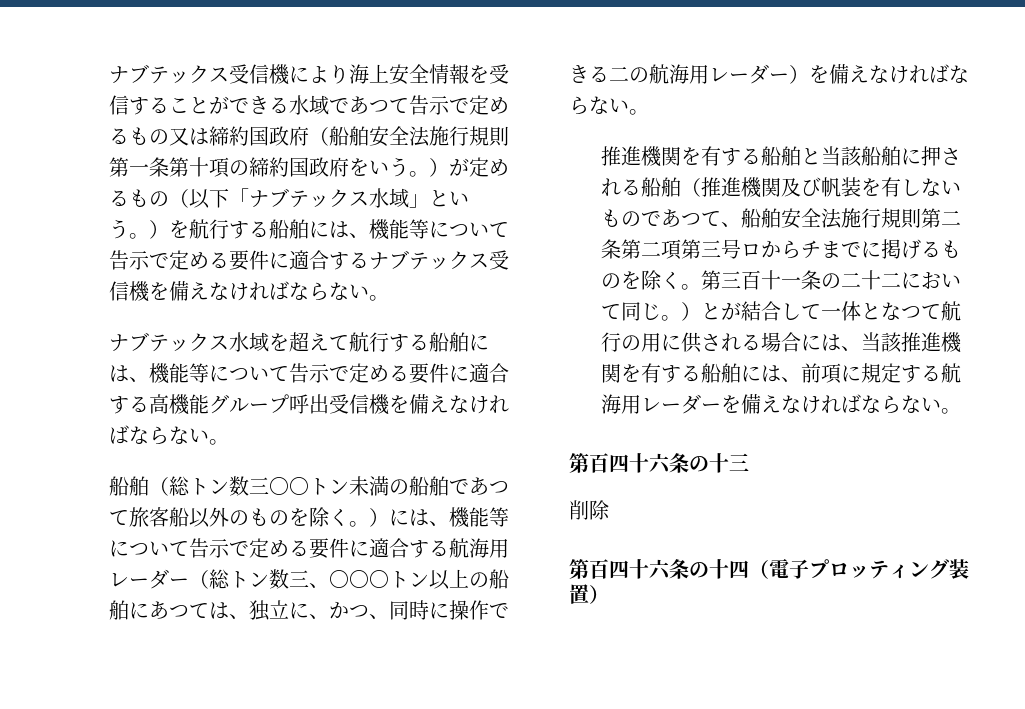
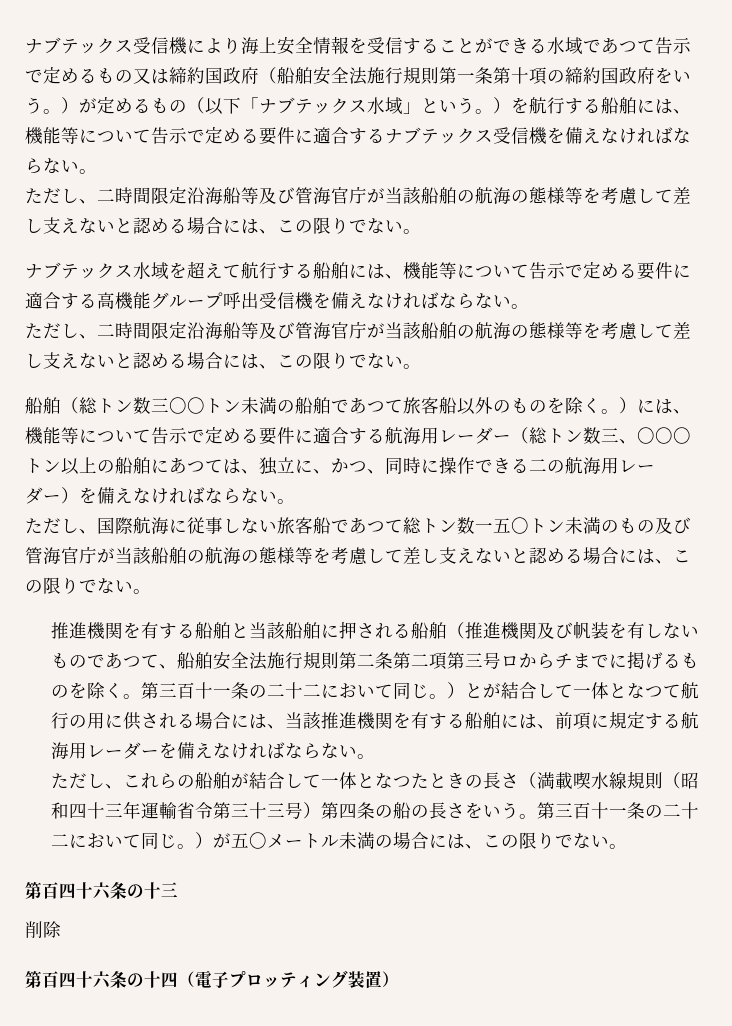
  ナブテックス受信機により海上安全情報を受信することができる水域であつて告示で定めるもの又は締約国政府（船舶安全法施行規則第一条第十項の締約国政府をいう。）が定めるもの（以下「ナブテックス水域」という。）を航行する船舶には、機能等について告示で定める要件に適合するナブテックス受信機を備えなければならない。
+ ただし、二時間限定沿海船等及び管海官庁が当該船舶の航海の態様等を考慮して差し支えないと認める場合には、この限りでない。
  ナブテックス水域を超えて航行する船舶には、機能等について告示で定める要件に適合する高機能グループ呼出受信機を備えなければならない。
+ ただし、二時間限定沿海船等及び管海官庁が当該船舶の航海の態様等を考慮して差し支えないと認める場合には、この限りでない。
+ ただし、国際航海に従事しない旅客船であつて総トン数一五〇トン未満のもの及び管海官庁が当該船舶の航海の態様等を考慮して差し支えないと認める場合には、この限りでない。
+ ただし、これらの船舶が結合して一体となつたときの長さ（満載喫水線規則（昭和四十三年運輸省令第三十三号）第四条の船の長さをいう。第三百十一条の二十二において同じ。）が五〇メートル未満の場合には、この限りでない。

